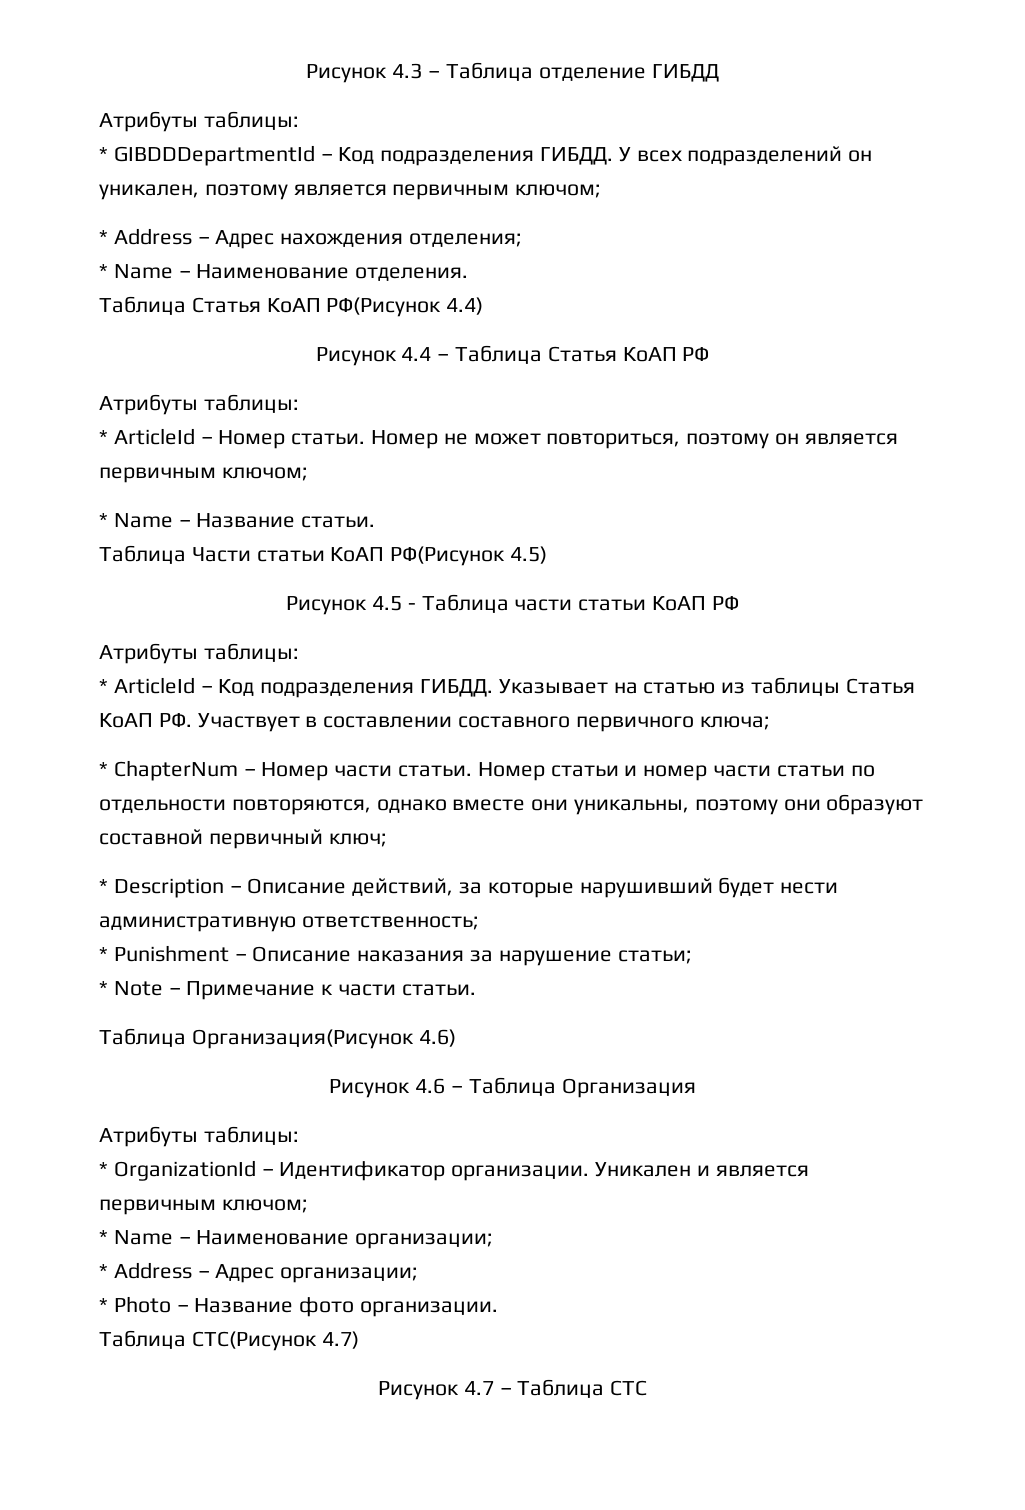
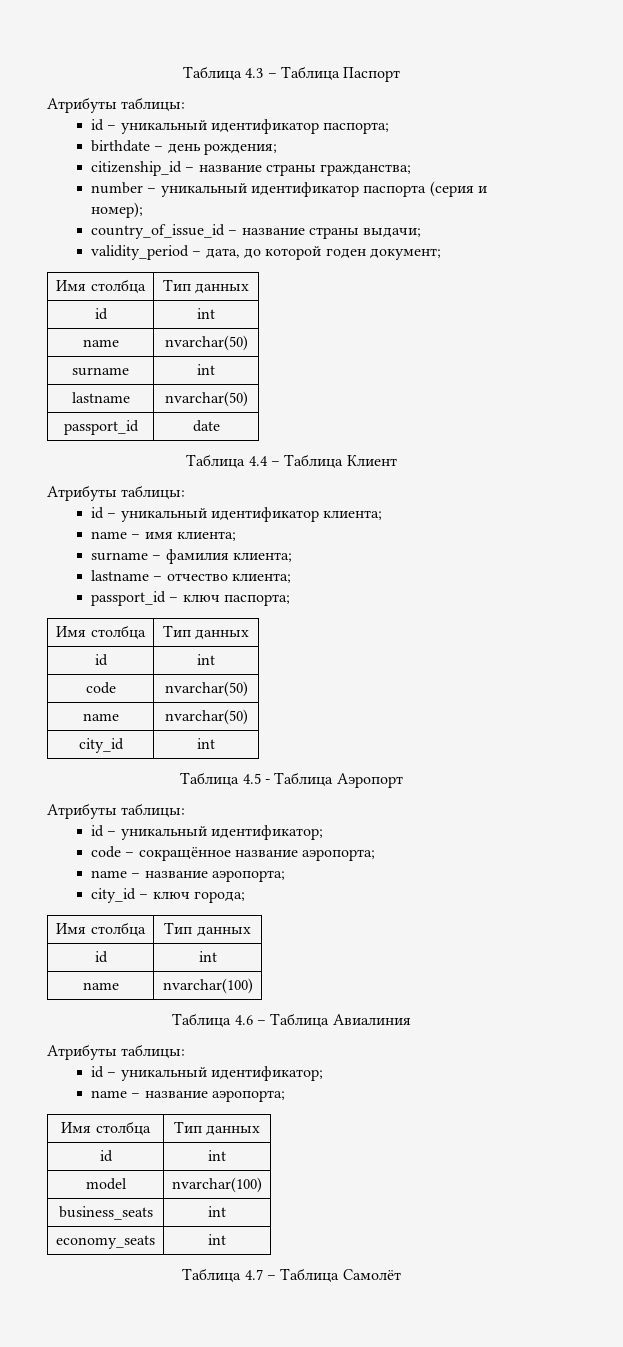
- Рисунок 4.3 – Таблица отделение ГИБДД
+ Таблица 4.3 – Таблица Паспорт
  Атрибуты таблицы:
- * GIBDDDepartmentId – Код подразделения ГИБДД. У всех подразделений он уникален, поэтому является первичным ключом;
- * Address – Адрес нахождения отделения;
- * Name – Наименование отделения.
- Таблица Статья КоАП РФ(Рисунок 4.4)
- Рисунок 4.4 – Таблица Статья КоАП РФ
+ id – уникальный идентификатор паспорта;
+ birthdate – день рождения;
+ citizenship_id – название страны гражданства;
+ number – уникальный идентификатор паспорта (серия и номер);
+ country_of_issue_id – название страны выдачи;
+ validity_period – дата, до которой годен документ;
+ Имя столбца | Тип данных
+ id | int
+ name | nvarchar(50)
+ surname | int
+ lastname | nvarchar(50)
+ passport_id | date
+ Таблица 4.4 – Таблица Клиент
  Атрибуты таблицы:
- * ArticleId – Номер статьи. Номер не может повториться, поэтому он является первичным ключом;
- * Name – Название статьи.
- Таблица Части статьи КоАП РФ(Рисунок 4.5)
- Рисунок 4.5 - Таблица части статьи КоАП РФ
+ id – уникальный идентификатор клиента;
+ name – имя клиента;
+ surname – фамилия клиента;
+ lastname – отчество клиента;
+ passport_id – ключ паспорта;
+ Имя столбца | Тип данных
+ id | int
+ code | nvarchar(50)
+ name | nvarchar(50)
+ city_id | int
+ Таблица 4.5 - Таблица Аэропорт
  Атрибуты таблицы:
- * ArticleId – Код подразделения ГИБДД. Указывает на статью из таблицы Статья КоАП РФ. Участвует в составлении составного первичного ключа;
- * ChapterNum – Номер части статьи. Номер статьи и номер части статьи по отдельности повторяются, однако вместе они уникальны, поэтому они образуют составной первичный ключ;
- * Description – Описание действий, за которые нарушивший будет нести административную ответственность;
- * Punishment – Описание наказания за нарушение статьи;
- * Note – Примечание к части статьи.
- Таблица Организация(Рисунок 4.6)
- Рисунок 4.6 – Таблица Организация
+ id – уникальный идентификатор;
+ сode – сокращённое название аэропорта;
+ name – название аэропорта;
+ city_id – ключ города;
+ Имя столбца | Тип данных
+ id | int
+ name | nvarchar(100)
+ Таблица 4.6 – Таблица Авиалиния
  Атрибуты таблицы:
- * OrganizationId – Идентификатор организации. Уникален и является первичным ключом;
- * Name – Наименование организации;
- * Address – Адрес организации;
- * Photo – Название фото организации.
- Таблица СТС(Рисунок 4.7)
- Рисунок 4.7 – Таблица СТС
+ id – уникальный идентификатор;
+ name – название аэропорта;
+ Имя столбца | Тип данных
+ id | int
+ model | nvarchar(100)
+ business_seats | int
+ economy_seats | int
+ Таблица 4.7 – Таблица Самолёт

